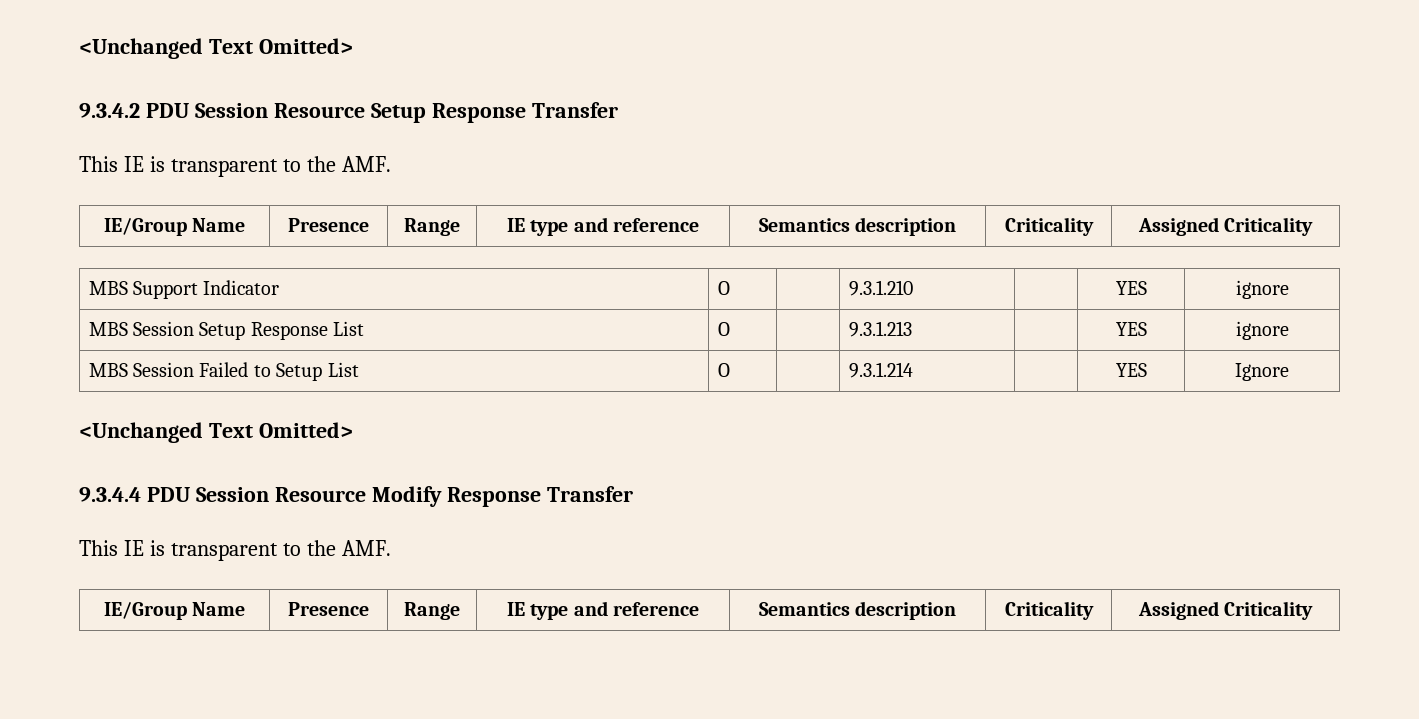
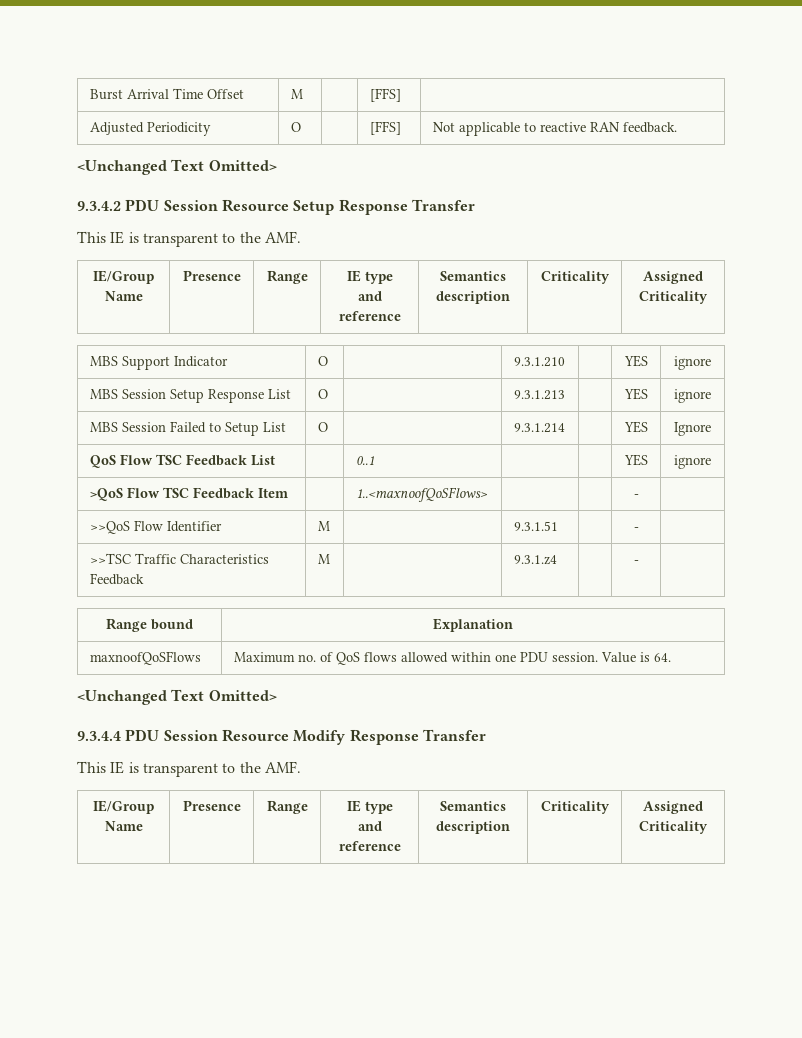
+ Burst Arrival Time Offset | M | | [FFS] |
+ Adjusted Periodicity | O | | [FFS] | Not applicable to reactive RAN feedback.
+ QoS Flow TSC Feedback List | | 0..1 | | | YES | ignore
+ >QoS Flow TSC Feedback Item | | 1..<maxnoofQoSFlows> | | | - |
+ >>QoS Flow Identifier | M | | 9.3.1.51 | | - |
+ >>TSC Traffic Characteristics Feedback | M | | 9.3.1.z4 | | - |
+ Range bound | Explanation
+ maxnoofQoSFlows | Maximum no. of QoS flows allowed within one PDU session. Value is 64.

